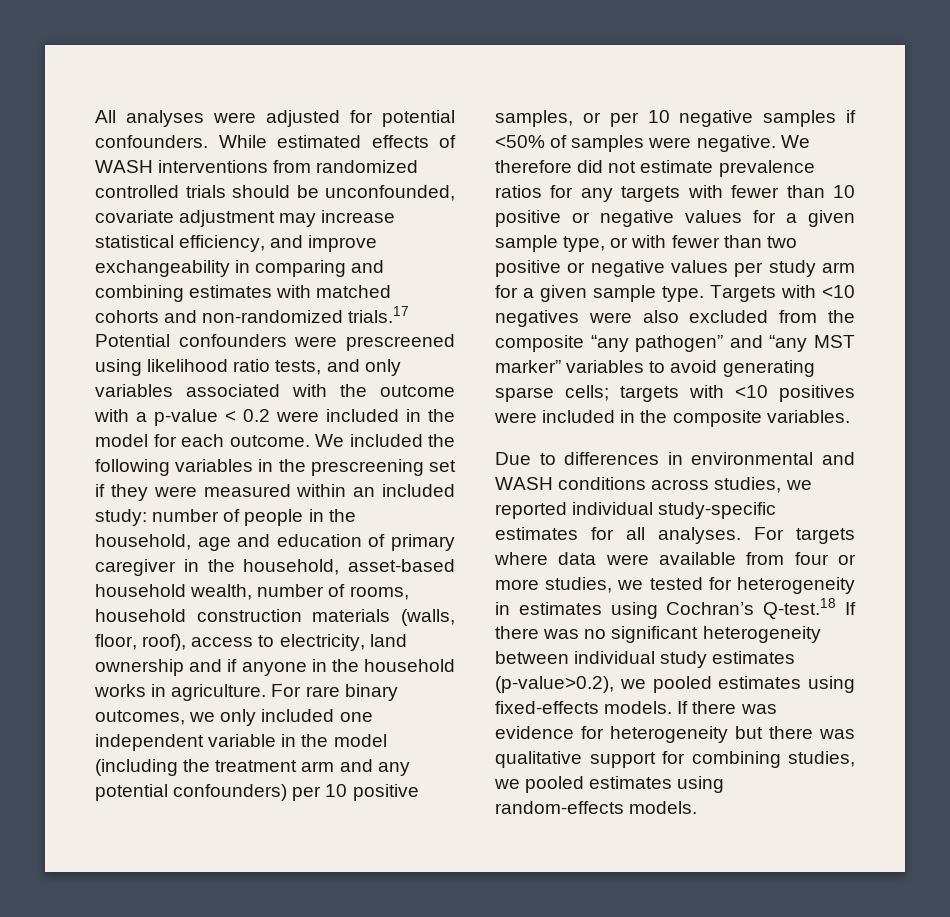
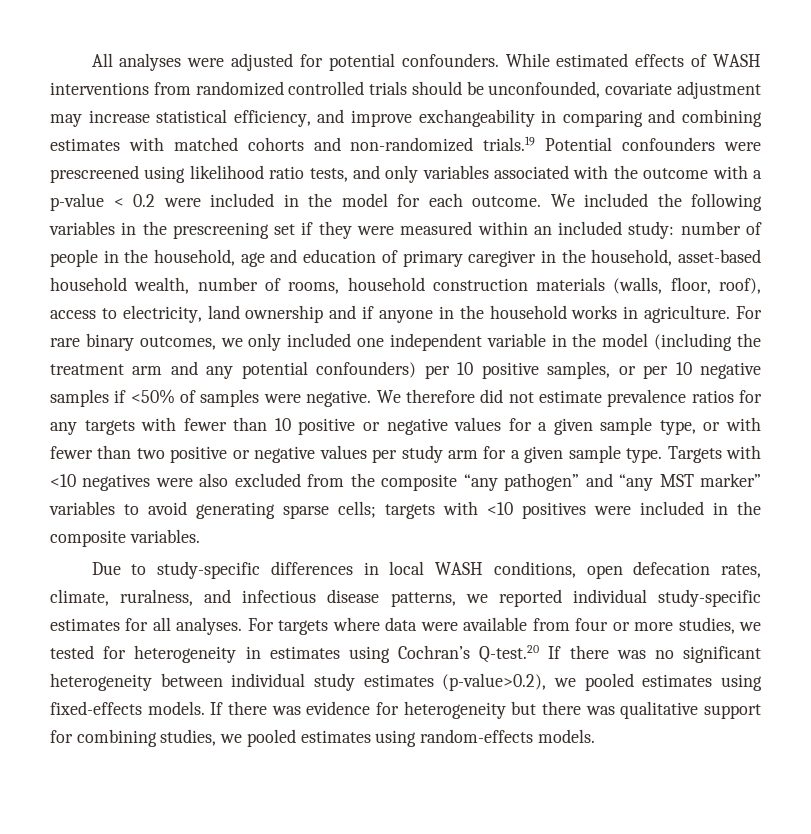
- While estimated effects of WASH interventions from randomized controlled trials should be unconfounded, covariate adjustment may increase statistical efficiency, and improve exchangeability in comparing and combining estimates with matched cohorts and non-randomized trials.17 Potential confounders were prescreened using likelihood ratio tests, and only variables associated with the outcome with a p-value < 0.2 were included in the model for each outcome.
+ While estimated effects of WASH interventions from randomized controlled trials should be unconfounded, covariate adjustment may increase statistical efficiency, and improve exchangeability in comparing and combining estimates with matched cohorts and non-randomized trials.19 Potential confounders were prescreened using likelihood ratio tests, and only variables associated with the outcome with a p-value < 0.2 were included in the model for each outcome.
- Due to differences in environmental and WASH conditions across studies, we reported individual study-specific estimates for all analyses.
+ Due to study-specific differences in local WASH conditions, open defecation rates, climate, ruralness, and infectious disease patterns, we reported individual study-specific estimates for all analyses.
- For targets where data were available from four or more studies, we tested for heterogeneity in estimates using Cochran’s Q-test.18 If there was no significant heterogeneity between individual study estimates (p-value>0.2), we pooled estimates using fixed-effects models.
+ For targets where data were available from four or more studies, we tested for heterogeneity in estimates using Cochran’s Q-test.20 If there was no significant heterogeneity between individual study estimates (p-value>0.2), we pooled estimates using fixed-effects models.

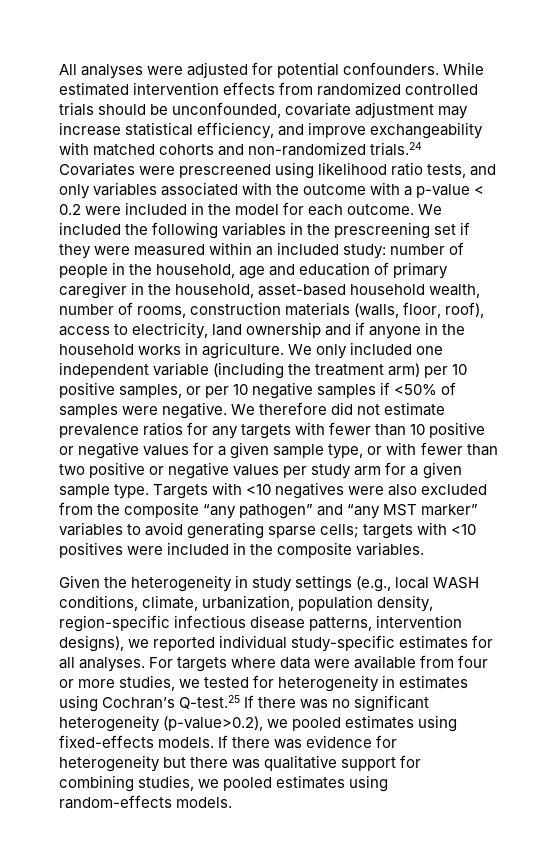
- While estimated effects of WASH interventions from randomized controlled trials should be unconfounded, covariate adjustment may increase statistical efficiency, and improve exchangeability in comparing and combining estimates with matched cohorts and non-randomized trials.19 Potential confounders were prescreened using likelihood ratio tests, and only variables associated with the outcome with a p-value < 0.2 were included in the model for each outcome.
+ While estimated intervention effects from randomized controlled trials should be unconfounded, covariate adjustment may increase statistical efficiency, and improve exchangeability with matched cohorts and non-randomized trials.24 Covariates were prescreened using likelihood ratio tests, and only variables associated with the outcome with a p-value < 0.2 were included in the model for each outcome.
- We included the following variables in the prescreening set if they were measured within an included study: number of people in the household, age and education of primary caregiver in the household, asset-based household wealth, number of rooms, household construction materials (walls, floor, roof), access to electricity, land ownership and if anyone in the household works in agriculture.
+ We included the following variables in the prescreening set if they were measured within an included study: number of people in the household, age and education of primary caregiver in the household, asset-based household wealth, number of rooms, construction materials (walls, floor, roof), access to electricity, land ownership and if anyone in the household works in agriculture.
- For rare binary outcomes, we only included one independent variable in the model (including the treatment arm and any potential confounders) per 10 positive samples, or per 10 negative samples if <50% of samples were negative.
+ We only included one independent variable (including the treatment arm) per 10 positive samples, or per 10 negative samples if <50% of samples were negative.
- Due to study-specific differences in local WASH conditions, open defecation rates, climate, ruralness, and infectious disease patterns, we reported individual study-specific estimates for all analyses.
+ Given the heterogeneity in study settings (e.g., local WASH conditions, climate, urbanization, population density, region-specific infectious disease patterns, intervention designs), we reported individual study-specific estimates for all analyses.
- For targets where data were available from four or more studies, we tested for heterogeneity in estimates using Cochran’s Q-test.20 If there was no significant heterogeneity between individual study estimates (p-value>0.2), we pooled estimates using fixed-effects models.
+ For targets where data were available from four or more studies, we tested for heterogeneity in estimates using Cochran’s Q-test.25 If there was no significant heterogeneity (p-value>0.2), we pooled estimates using fixed-effects models.

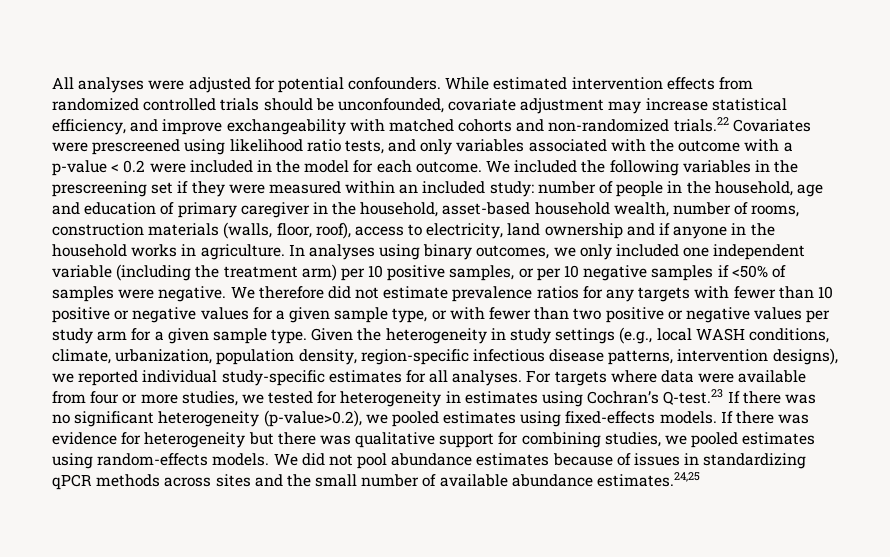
- While estimated intervention effects from randomized controlled trials should be unconfounded, covariate adjustment may increase statistical efficiency, and improve exchangeability with matched cohorts and non-randomized trials.24 Covariates were prescreened using likelihood ratio tests, and only variables associated with the outcome with a p-value < 0.2 were included in the model for each outcome.
+ While estimated intervention effects from randomized controlled trials should be unconfounded, covariate adjustment may increase statistical efficiency, and improve exchangeability with matched cohorts and non-randomized trials.22 Covariates were prescreened using likelihood ratio tests, and only variables associated with the outcome with a p-value < 0.2 were included in the model for each outcome.
- We only included one independent variable (including the treatment arm) per 10 positive samples, or per 10 negative samples if <50% of samples were negative.
+ In analyses using binary outcomes, we only included one independent variable (including the treatment arm) per 10 positive samples, or per 10 negative samples if <50% of samples were negative.
- We therefore did not estimate prevalence ratios for any targets with fewer than 10 positive or negative values for a given sample type, or with fewer than two positive or negative values per study arm for a given sample type. Targets with <10 negatives were also excluded from the composite “any pathogen” and “any MST marker” variables to avoid generating sparse cells; targets with <10 positives were included in the composite variables.
- Given the heterogeneity in study settings (e.g., local WASH conditions, climate, urbanization, population density, region-specific infectious disease patterns, intervention designs), we reported individual study-specific estimates for all analyses.
+ We therefore did not estimate prevalence ratios for any targets with fewer than 10 positive or negative values for a given sample type, or with fewer than two positive or negative values per study arm for a given sample type. Given the heterogeneity in study settings (e.g., local WASH conditions, climate, urbanization, population density, region-specific infectious disease patterns, intervention designs), we reported individual study-specific estimates for all analyses.
- For targets where data were available from four or more studies, we tested for heterogeneity in estimates using Cochran’s Q-test.25 If there was no significant heterogeneity (p-value>0.2), we pooled estimates using fixed-effects models.
+ For targets where data were available from four or more studies, we tested for heterogeneity in estimates using Cochran’s Q-test.23 If there was no significant heterogeneity (p-value>0.2), we pooled estimates using fixed-effects models.
+ We did not pool abundance estimates because of issues in standardizing qPCR methods across sites and the small number of available abundance estimates.24,25

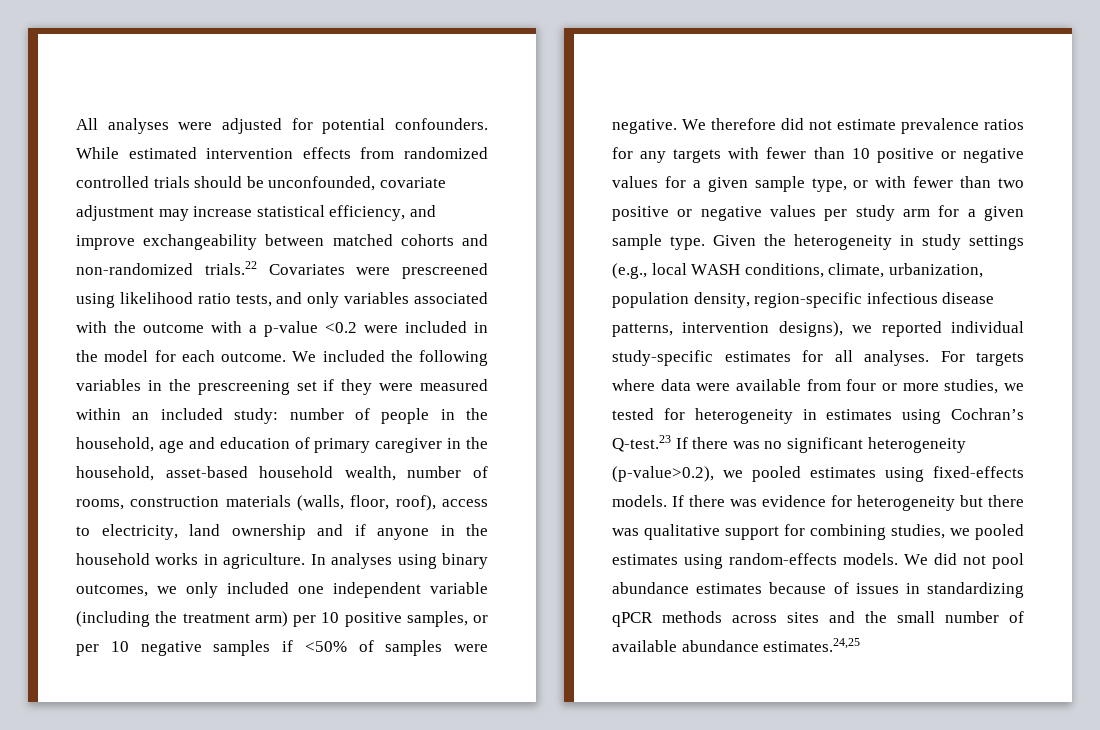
- While estimated intervention effects from randomized controlled trials should be unconfounded, covariate adjustment may increase statistical efficiency, and improve exchangeability with matched cohorts and non-randomized trials.22 Covariates were prescreened using likelihood ratio tests, and only variables associated with the outcome with a p-value < 0.2 were included in the model for each outcome.
+ While estimated intervention effects from randomized controlled trials should be unconfounded, covariate adjustment may increase statistical efficiency, and improve exchangeability between matched cohorts and non-randomized trials.22 Covariates were prescreened using likelihood ratio tests, and only variables associated with the outcome with a p-value <0.2 were included in the model for each outcome.

